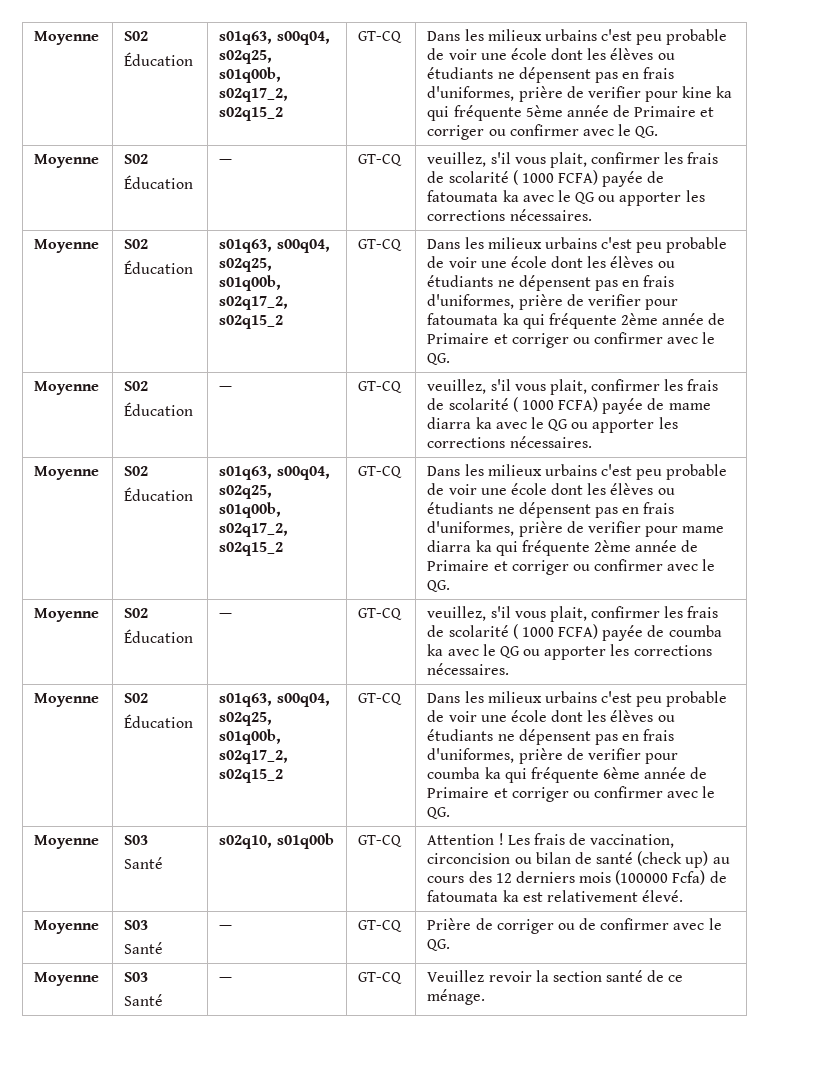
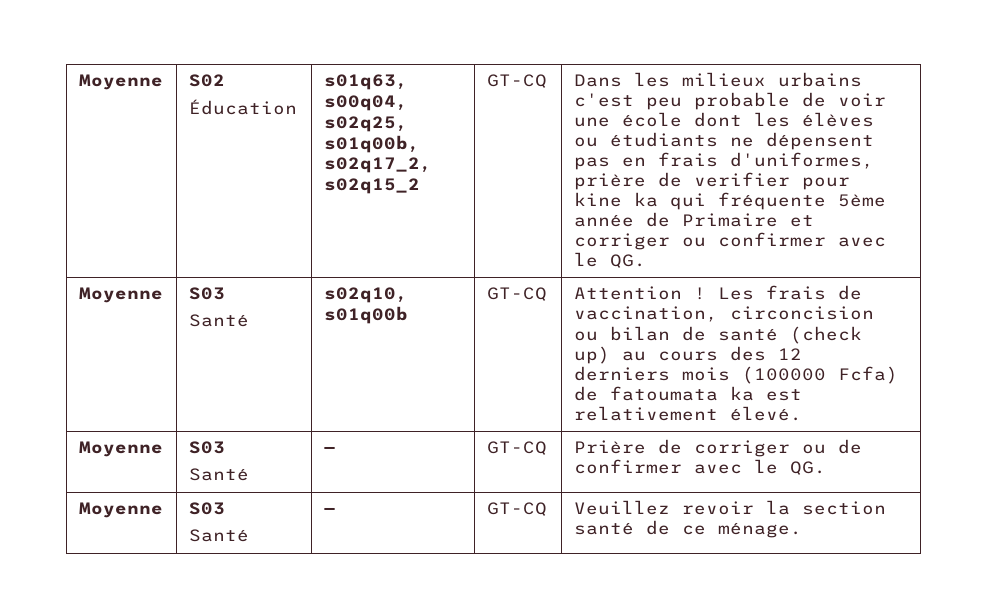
  Dans les milieux urbains c'est peu probable de voir une école dont les élèves ou étudiants ne dépensent pas en frais d'uniformes, prière de verifier pour kine ka qui fréquente 5ème année de Primaire et corriger ou confirmer avec le QG.
- Moyenne | S02
- Éducation | — | GT-CQ | veuillez, s'il vous plait, confirmer les frais de scolarité ( 1000 FCFA) payée de fatoumata ka avec le QG ou apporter les corrections nécessaires.
- Moyenne | S02
- Éducation | s01q63, s00q04, s02q25, s01q00b, s02q17_2, s02q15_2 | GT-CQ | Dans les milieux urbains c'est peu probable de voir une école dont les élèves ou étudiants ne dépensent pas en frais d'uniformes, prière de verifier pour fatoumata ka qui fréquente 2ème année de Primaire et corriger ou confirmer avec le QG.
- Moyenne | S02
- Éducation | — | GT-CQ | veuillez, s'il vous plait, confirmer les frais de scolarité ( 1000 FCFA) payée de mame diarra ka avec le QG ou apporter les corrections nécessaires.
- Moyenne | S02
- Éducation | s01q63, s00q04, s02q25, s01q00b, s02q17_2, s02q15_2 | GT-CQ | Dans les milieux urbains c'est peu probable de voir une école dont les élèves ou étudiants ne dépensent pas en frais d'uniformes, prière de verifier pour mame diarra ka qui fréquente 2ème année de Primaire et corriger ou confirmer avec le QG.
- Moyenne | S02
- Éducation | — | GT-CQ | veuillez, s'il vous plait, confirmer les frais de scolarité ( 1000 FCFA) payée de coumba ka avec le QG ou apporter les corrections nécessaires.
- Moyenne | S02
- Éducation | s01q63, s00q04, s02q25, s01q00b, s02q17_2, s02q15_2 | GT-CQ | Dans les milieux urbains c'est peu probable de voir une école dont les élèves ou étudiants ne dépensent pas en frais d'uniformes, prière de verifier pour coumba ka qui fréquente 6ème année de Primaire et corriger ou confirmer avec le QG.

